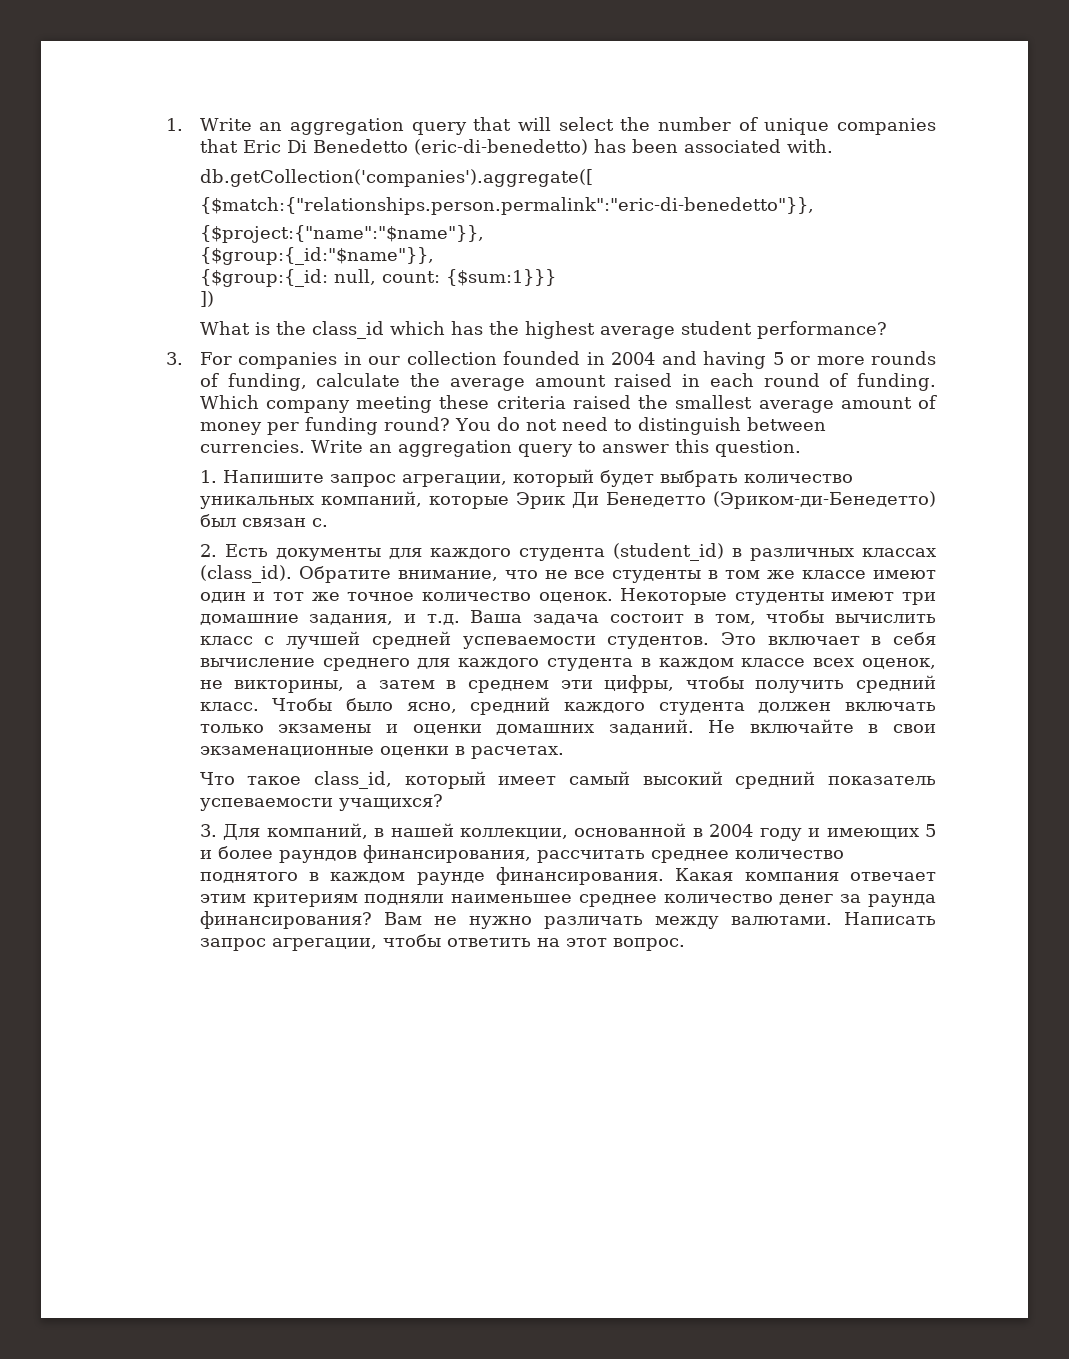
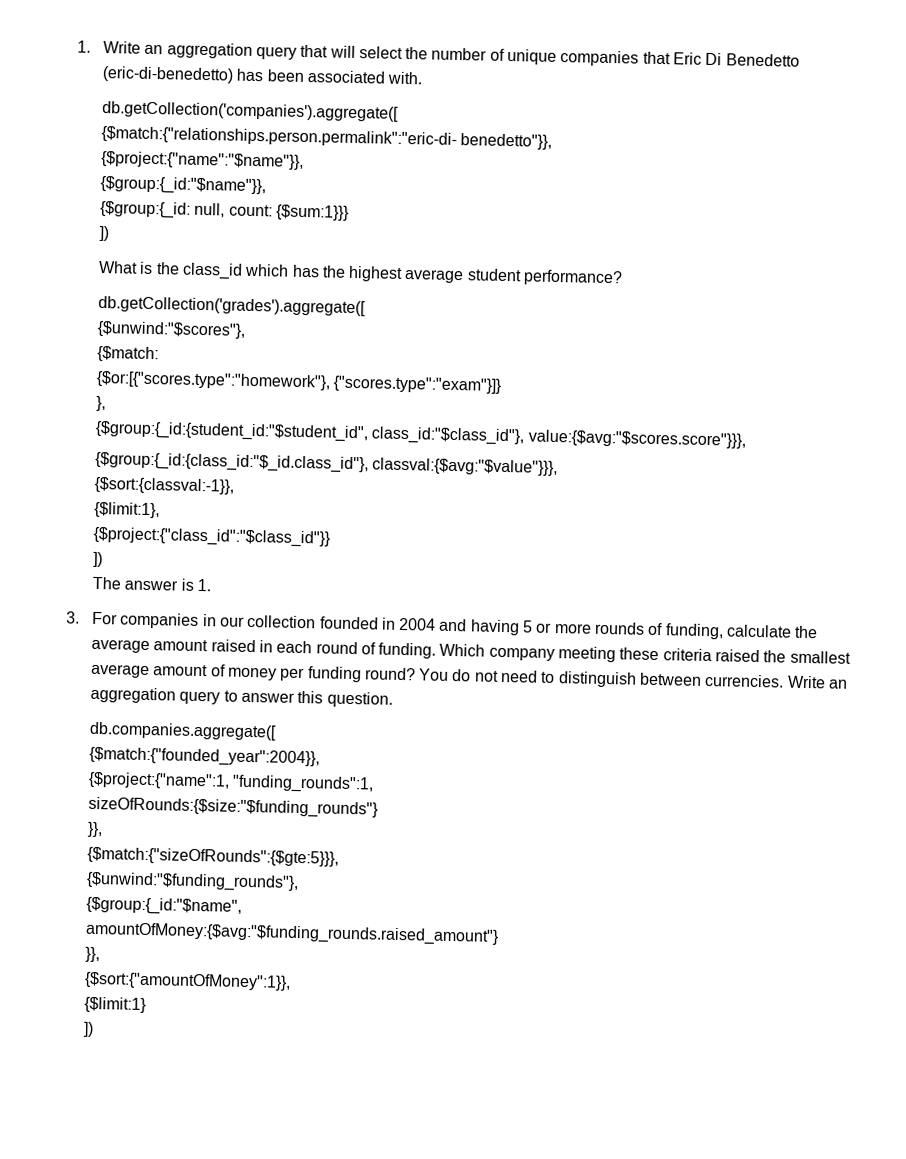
- {$match:{"relationships.person.permalink":"eric-di-benedetto"}},
+ {$match:{"relationships.person.permalink":"eric-di- benedetto"}},
+ db.getCollection('grades').aggregate([
+ {$unwind:"$scores"},
+ {$match:
+ {$or:[{"scores.type":"homework"}, {"scores.type":"exam"}]}
+ },
+ {$group:{_id:{student_id:"$student_id", class_id:"$class_id"}, value:{$avg:"$scores.score"}}},
+ {$group:{_id:{class_id:"$_id.class_id"}, classval:{$avg:"$value"}}},
+ {$sort:{classval:-1}},
+ {$limit:1},
+ {$project:{"class_id":"$class_id"}}
+ ])
+ The answer is 1.
- 1. Напишите запрос агрегации, который будет выбрать количество уникальных компаний, которые Эрик Ди Бенедетто (Эриком-ди-Бенедетто) был связан с.
- 2. Есть документы для каждого студента (student_id) в различных классах (class_id). Обратите внимание, что не все студенты в том же классе имеют один и тот же точное количество оценок. Некоторые студенты имеют три домашние задания, и т.д. Ваша задача состоит в том, чтобы вычислить класс с лучшей средней успеваемости студентов. Это включает в себя вычисление среднего для каждого студента в каждом классе всех оценок, не викторины, а затем в среднем эти цифры, чтобы получить средний класс. Чтобы было ясно, средний каждого студента должен включать только экзамены и оценки домашних заданий. Не включайте в свои экзаменационные оценки в расчетах.
- Что такое class_id, который имеет самый высокий средний показатель успеваемости учащихся?
- 3. Для компаний, в нашей коллекции, основанной в 2004 году и имеющих 5 и более раундов финансирования, рассчитать среднее количество поднятого в каждом раунде финансирования. Какая компания отвечает этим критериям подняли наименьшее среднее количество денег за раунда финансирования? Вам не нужно различать между валютами. Написать запрос агрегации, чтобы ответить на этот вопрос.
+ db.companies.aggregate([
+ {$match:{"founded_year":2004}},
+ {$project:{"name":1, "funding_rounds":1,
+ sizeOfRounds:{$size:"$funding_rounds"}
+ }},
+ {$match:{"sizeOfRounds":{$gte:5}}},
+ {$unwind:"$funding_rounds"},
+ {$group:{_id:"$name",
+ amountOfMoney:{$avg:"$funding_rounds.raised_amount"}
+ }},
+ {$sort:{"amountOfMoney":1}},
+ {$limit:1}
+ ])

